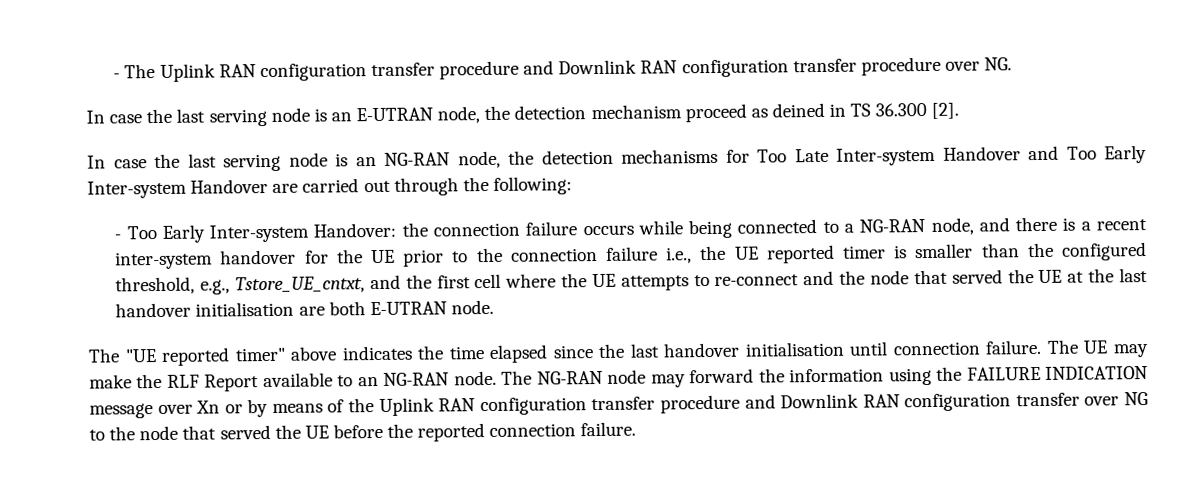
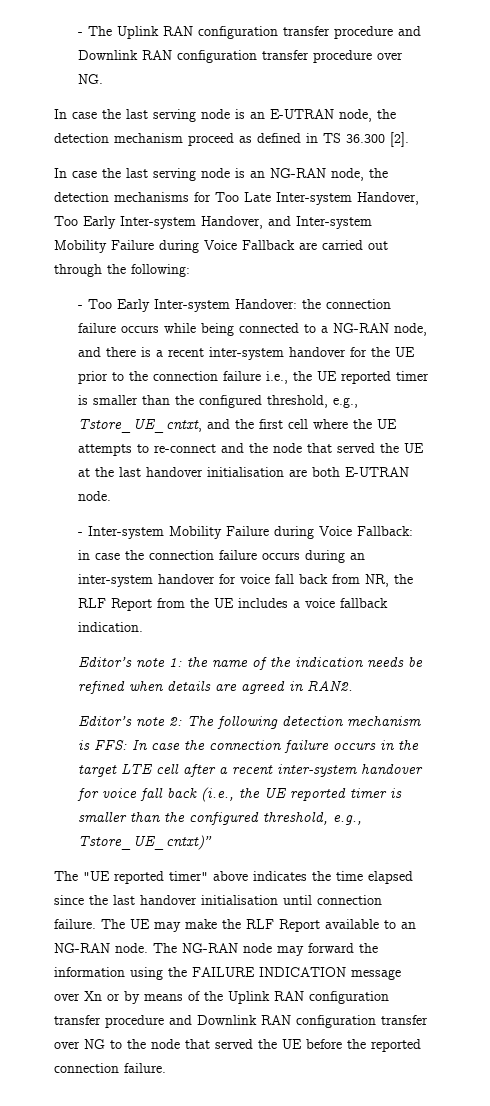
- In case the last serving node is an E-UTRAN node, the detection mechanism proceed as deined in TS 36.300 [2].
+ In case the last serving node is an E-UTRAN node, the detection mechanism proceed as defined in TS 36.300 [2].
- In case the last serving node is an NG-RAN node, the detection mechanisms for Too Late Inter-system Handover and Too Early Inter-system Handover are carried out through the following:
+ In case the last serving node is an NG-RAN node, the detection mechanisms for Too Late Inter-system Handover, Too Early Inter-system Handover, and Inter-system Mobility Failure during Voice Fallback are carried out through the following:
+ - Inter-system Mobility Failure during Voice Fallback: in case the connection failure occurs during an inter-system handover for voice fall back from NR, the RLF Report from the UE includes a voice fallback indication.
+ Editor’s note 1: the name of the indication needs be refined when details are agreed in RAN2.
+ Editor’s note 2: The following detection mechanism is FFS: In case the connection failure occurs in the target LTE cell after a recent inter-system handover for voice fall back (i.e., the UE reported timer is smaller than the configured threshold, e.g., Tstore_UE_cntxt)”

